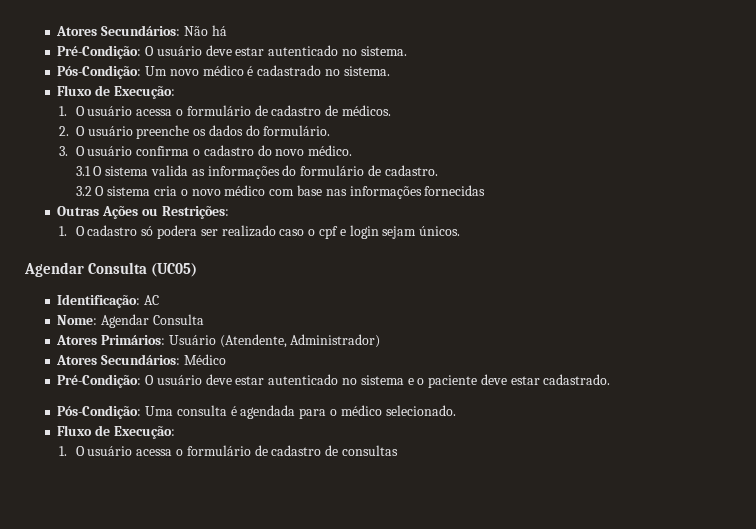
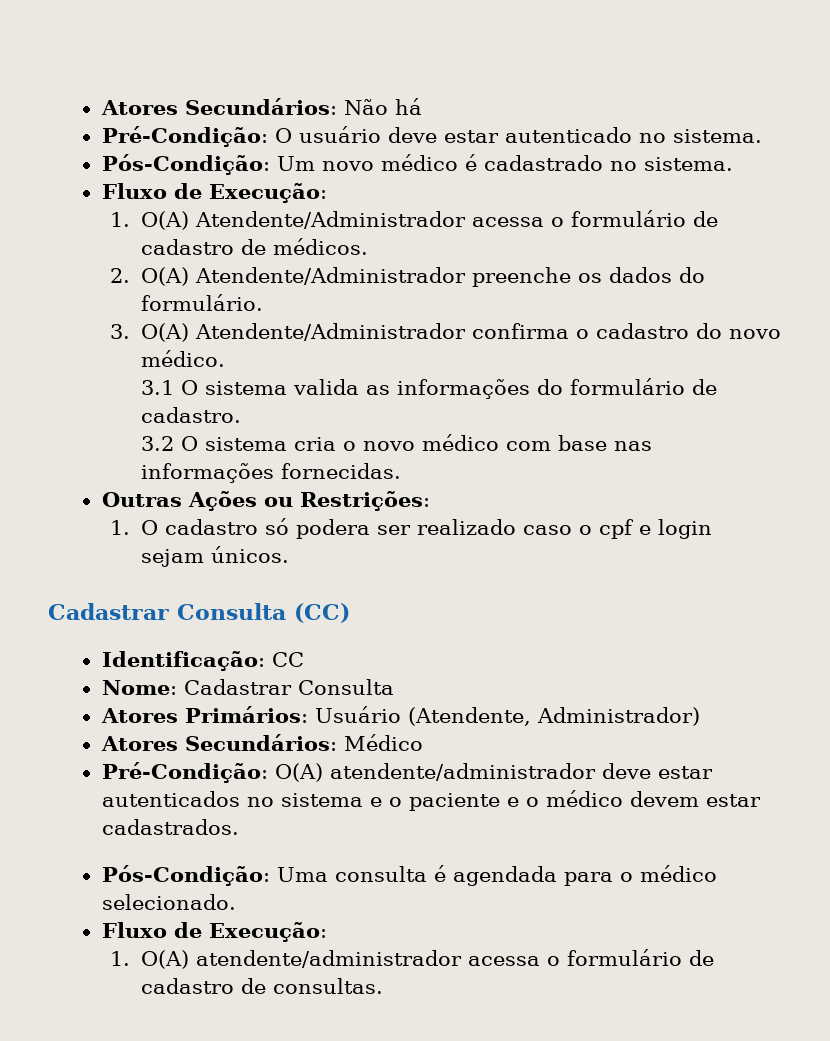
- 1. O usuário acessa o formulário de cadastro de médicos.
+ 1. O(A) Atendente/Administrador acessa o formulário de cadastro de médicos.
- 2. O usuário preenche os dados do formulário.
+ 2. O(A) Atendente/Administrador preenche os dados do formulário.
- 3. O usuário confirma o cadastro do novo médico.
+ 3. O(A) Atendente/Administrador confirma o cadastro do novo médico.
- 3.2 O sistema cria o novo médico com base nas informações fornecidas
+ 3.2 O sistema cria o novo médico com base nas informações fornecidas.
- Agendar Consulta (UC05)
+ Cadastrar Consulta (CC)
- Identificação: AC
+ Identificação: CC
- Nome: Agendar Consulta
+ Nome: Cadastrar Consulta
- Pré-Condição: O usuário deve estar autenticado no sistema e o paciente deve estar cadastrado.
+ Pré-Condição: O(A) atendente/administrador deve estar autenticados no sistema e o paciente e o médico devem estar cadastrados.
- 1. O usuário acessa o formulário de cadastro de consultas
+ 1. O(A) atendente/administrador acessa o formulário de cadastro de consultas.

